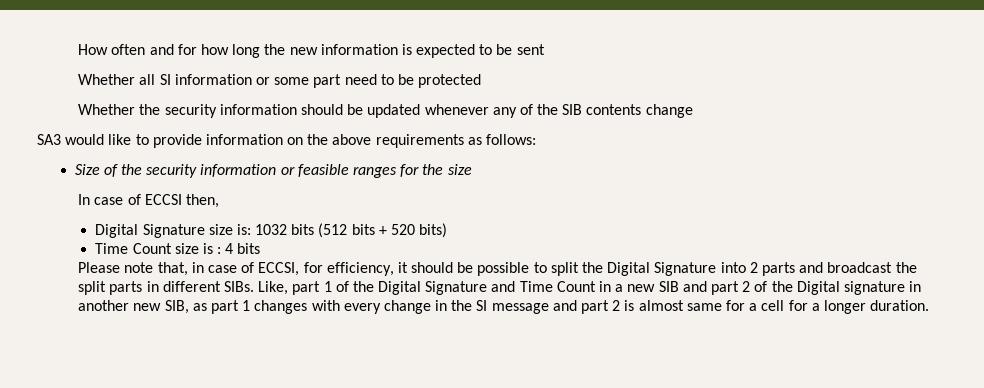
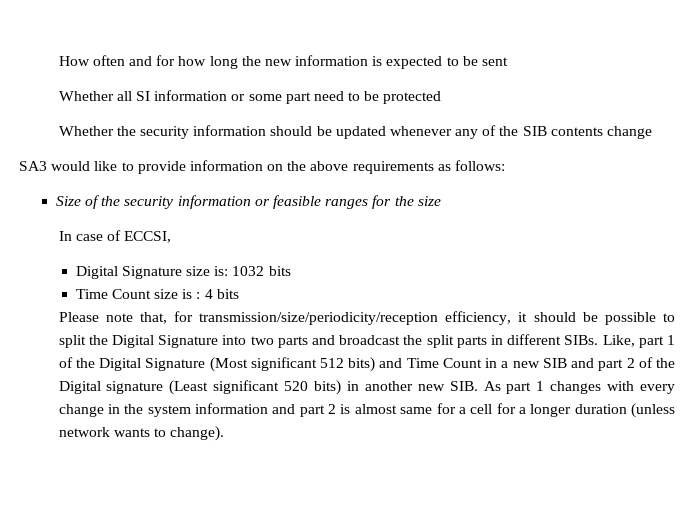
- In case of ECCSI then,
+ In case of ECCSI,
- Digital Signature size is: 1032 bits (512 bits + 520 bits)
+ Digital Signature size is: 1032 bits
- Please note that, in case of ECCSI, for efficiency, it should be possible to split the Digital Signature into 2 parts and broadcast the split parts in different SIBs.
+ Please note that, for transmission/size/periodicity/reception efficiency, it should be possible to split the Digital Signature into two parts and broadcast the split parts in different SIBs.
- Like, part 1 of the Digital Signature and Time Count in a new SIB and part 2 of the Digital signature in another new SIB, as part 1 changes with every change in the SI message and part 2 is almost same for a cell for a longer duration.
+ Like, part 1 of the Digital Signature (Most significant 512 bits) and Time Count in a new SIB and part 2 of the Digital signature (Least significant 520 bits) in another new SIB. As part 1 changes with every change in the system information and part 2 is almost same for a cell for a longer duration (unless network wants to change).

